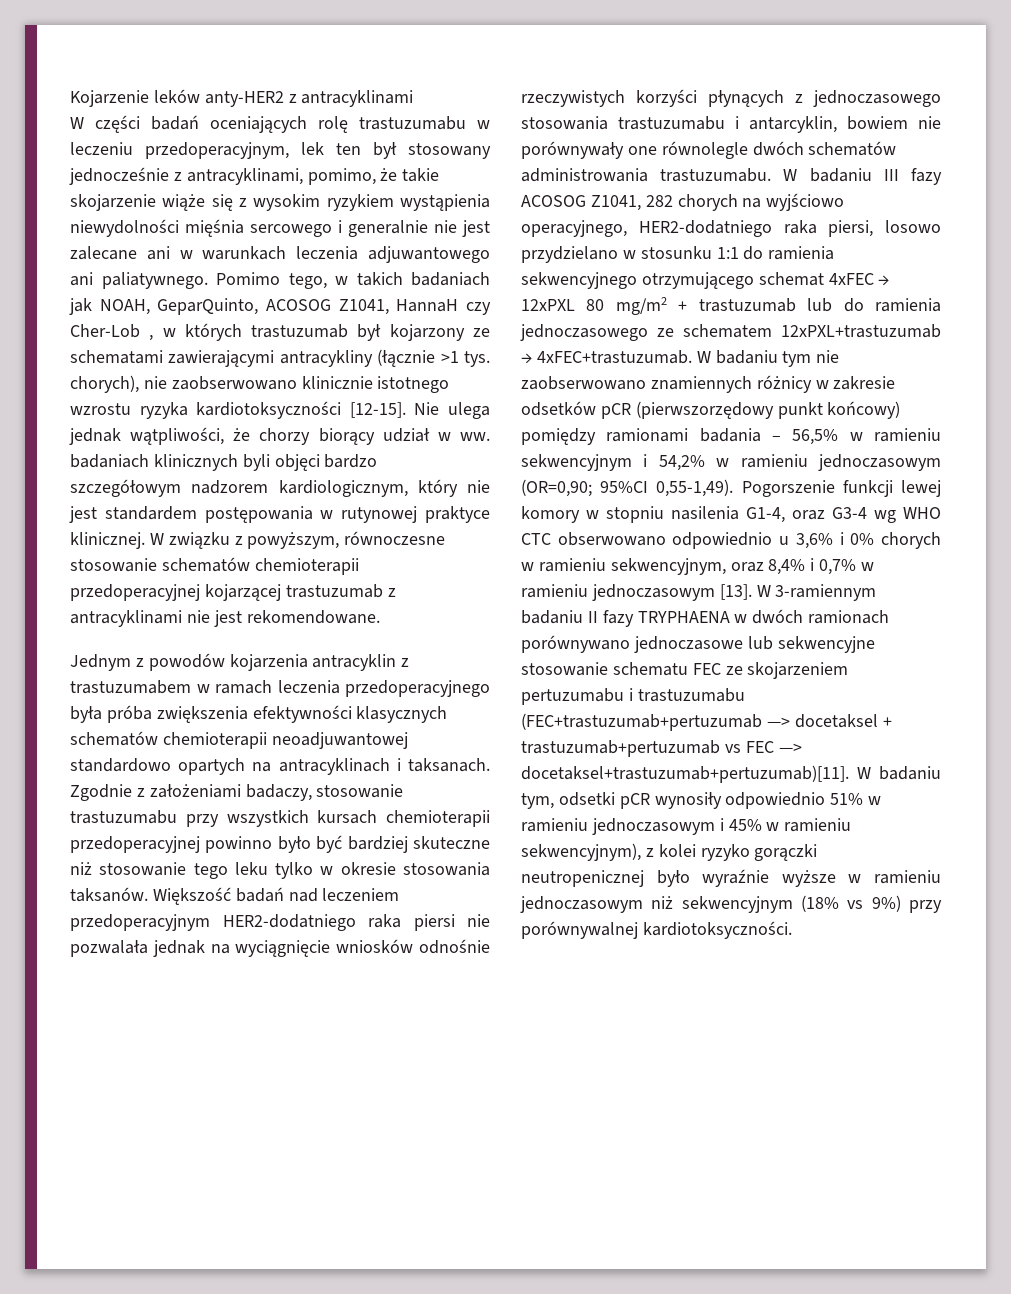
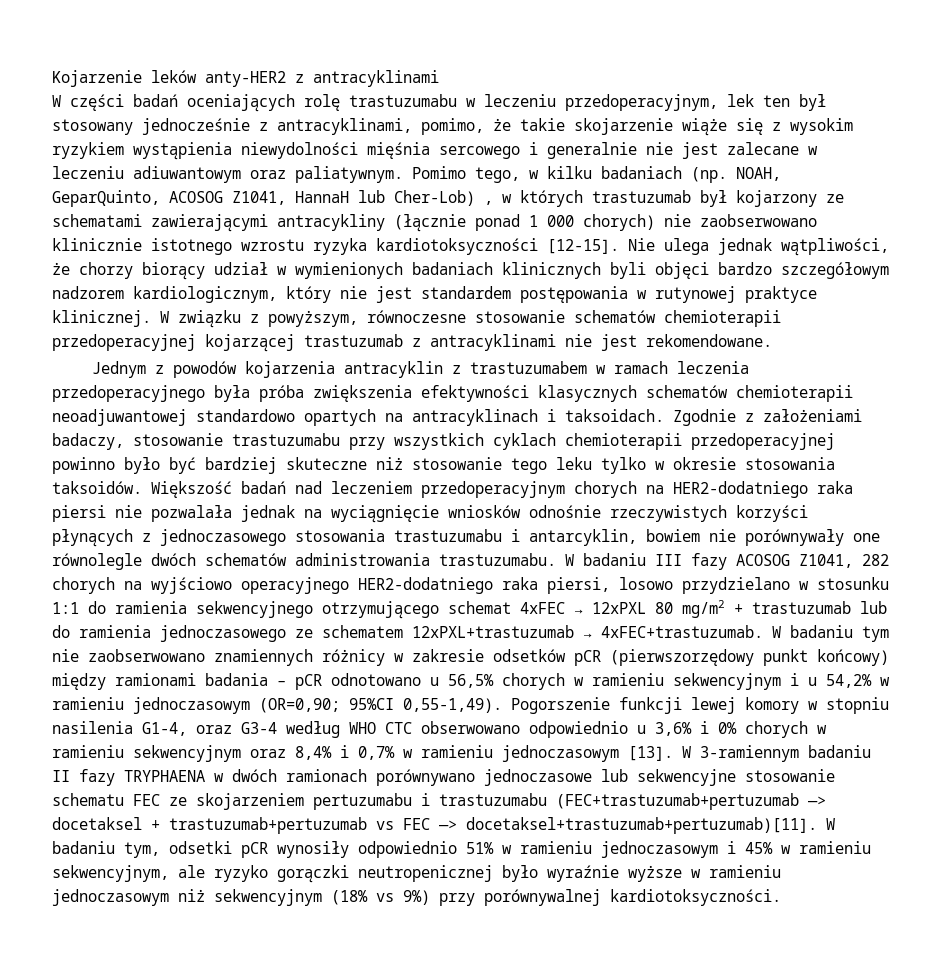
- W części badań oceniających rolę trastuzumabu w leczeniu przedoperacyjnym, lek ten był stosowany jednocześnie z antracyklinami, pomimo, że takie skojarzenie wiąże się z wysokim ryzykiem wystąpienia niewydolności mięśnia sercowego i generalnie nie jest zalecane ani w warunkach leczenia adjuwantowego ani paliatywnego. Pomimo tego, w takich badaniach jak NOAH, GeparQuinto, ACOSOG Z1041, HannaH czy Cher-Lob , w których trastuzumab był kojarzony ze schematami zawierającymi antracykliny (łącznie >1 tys. chorych), nie zaobserwowano klinicznie istotnego wzrostu ryzyka kardiotoksyczności [12-15].
+ W części badań oceniających rolę trastuzumabu w leczeniu przedoperacyjnym, lek ten był stosowany jednocześnie z antracyklinami, pomimo, że takie skojarzenie wiąże się z wysokim ryzykiem wystąpienia niewydolności mięśnia sercowego i generalnie nie jest zalecane w leczeniu adiuwantowym oraz paliatywnym. Pomimo tego, w kilku badaniach (np. NOAH, GeparQuinto, ACOSOG Z1041, HannaH lub Cher-Lob) , w których trastuzumab był kojarzony ze schematami zawierającymi antracykliny (łącznie ponad 1 000 chorych) nie zaobserwowano klinicznie istotnego wzrostu ryzyka kardiotoksyczności [12-15].
- Nie ulega jednak wątpliwości, że chorzy biorący udział w ww. badaniach klinicznych byli objęci bardzo szczegółowym nadzorem kardiologicznym, który nie jest standardem postępowania w rutynowej praktyce klinicznej.
+ Nie ulega jednak wątpliwości, że chorzy biorący udział w wymienionych badaniach klinicznych byli objęci bardzo szczegółowym nadzorem kardiologicznym, który nie jest standardem postępowania w rutynowej praktyce klinicznej.
- Jednym z powodów kojarzenia antracyklin z trastuzumabem w ramach leczenia przedoperacyjnego była próba zwiększenia efektywności klasycznych schematów chemioterapii neoadjuwantowej standardowo opartych na antracyklinach i taksanach.
+ Jednym z powodów kojarzenia antracyklin z trastuzumabem w ramach leczenia przedoperacyjnego była próba zwiększenia efektywności klasycznych schematów chemioterapii neoadjuwantowej standardowo opartych na antracyklinach i taksoidach.
- Zgodnie z założeniami badaczy, stosowanie trastuzumabu przy wszystkich kursach chemioterapii przedoperacyjnej powinno było być bardziej skuteczne niż stosowanie tego leku tylko w okresie stosowania taksanów.
+ Zgodnie z założeniami badaczy, stosowanie trastuzumabu przy wszystkich cyklach chemioterapii przedoperacyjnej powinno było być bardziej skuteczne niż stosowanie tego leku tylko w okresie stosowania taksoidów.
- Większość badań nad leczeniem przedoperacyjnym HER2-dodatniego raka piersi nie pozwalała jednak na wyciągnięcie wniosków odnośnie rzeczywistych korzyści płynących z jednoczasowego stosowania trastuzumabu i antarcyklin, bowiem nie porównywały one równolegle dwóch schematów administrowania trastuzumabu.
+ Większość badań nad leczeniem przedoperacyjnym chorych na HER2-dodatniego raka piersi nie pozwalała jednak na wyciągnięcie wniosków odnośnie rzeczywistych korzyści płynących z jednoczasowego stosowania trastuzumabu i antarcyklin, bowiem nie porównywały one równolegle dwóch schematów administrowania trastuzumabu.
- W badaniu III fazy ACOSOG Z1041, 282 chorych na wyjściowo operacyjnego, HER2-dodatniego raka piersi, losowo przydzielano w stosunku 1:1 do ramienia sekwencyjnego otrzymującego schemat 4xFEC → 12xPXL 80 mg/m2 + trastuzumab lub do ramienia jednoczasowego ze schematem 12xPXL+trastuzumab → 4xFEC+trastuzumab.
+ W badaniu III fazy ACOSOG Z1041, 282 chorych na wyjściowo operacyjnego HER2-dodatniego raka piersi, losowo przydzielano w stosunku 1:1 do ramienia sekwencyjnego otrzymującego schemat 4xFEC → 12xPXL 80 mg/m2 + trastuzumab lub do ramienia jednoczasowego ze schematem 12xPXL+trastuzumab → 4xFEC+trastuzumab.
- W badaniu tym nie zaobserwowano znamiennych różnicy w zakresie odsetków pCR (pierwszorzędowy punkt końcowy) pomiędzy ramionami badania – 56,5% w ramieniu sekwencyjnym i 54,2% w ramieniu jednoczasowym (OR=0,90; 95%CI 0,55-1,49).
+ W badaniu tym nie zaobserwowano znamiennych różnicy w zakresie odsetków pCR (pierwszorzędowy punkt końcowy) między ramionami badania – pCR odnotowano u 56,5% chorych w ramieniu sekwencyjnym i u 54,2% w ramieniu jednoczasowym (OR=0,90; 95%CI 0,55-1,49).
- Pogorszenie funkcji lewej komory w stopniu nasilenia G1-4, oraz G3-4 wg WHO CTC obserwowano odpowiednio u 3,6% i 0% chorych w ramieniu sekwencyjnym, oraz 8,4% i 0,7% w ramieniu jednoczasowym [13].
+ Pogorszenie funkcji lewej komory w stopniu nasilenia G1-4, oraz G3-4 według WHO CTC obserwowano odpowiednio u 3,6% i 0% chorych w ramieniu sekwencyjnym oraz 8,4% i 0,7% w ramieniu jednoczasowym [13].
- W badaniu tym, odsetki pCR wynosiły odpowiednio 51% w ramieniu jednoczasowym i 45% w ramieniu sekwencyjnym), z kolei ryzyko gorączki neutropenicznej było wyraźnie wyższe w ramieniu jednoczasowym niż sekwencyjnym (18% vs 9%) przy porównywalnej kardiotoksyczności.
+ W badaniu tym, odsetki pCR wynosiły odpowiednio 51% w ramieniu jednoczasowym i 45% w ramieniu sekwencyjnym, ale ryzyko gorączki neutropenicznej było wyraźnie wyższe w ramieniu jednoczasowym niż sekwencyjnym (18% vs 9%) przy porównywalnej kardiotoksyczności.

